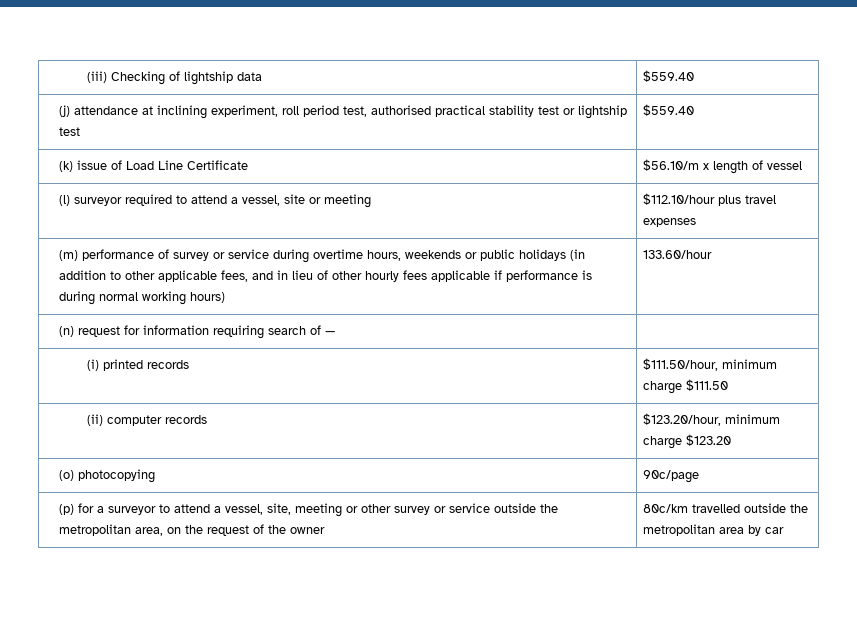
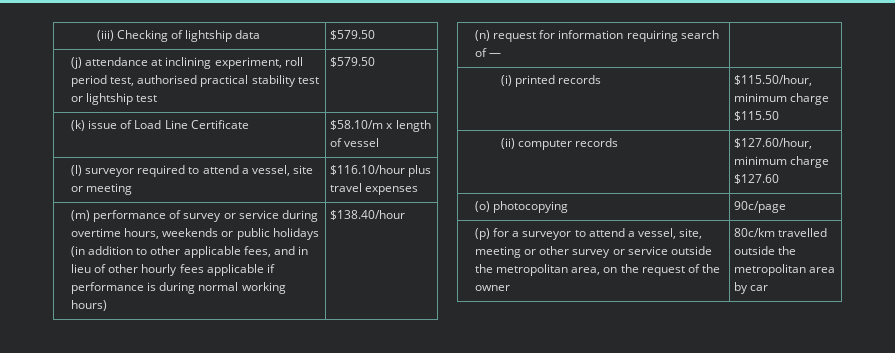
- (iii) Checking of lightship data | $559.40
+ (iii) Checking of lightship data | $579.50
- (j) attendance at inclining experiment, roll period test, authorised practical stability test or lightship test | $559.40
+ (j) attendance at inclining experiment, roll period test, authorised practical stability test or lightship test | $579.50
- (k) issue of Load Line Certificate | $56.10/m x length of vessel
+ (k) issue of Load Line Certificate | $58.10/m x length of vessel
- (l) surveyor required to attend a vessel, site or meeting | $112.10/hour plus travel expenses
+ (l) surveyor required to attend a vessel, site or meeting | $116.10/hour plus travel expenses
- (m) performance of survey or service during overtime hours, weekends or public holidays (in addition to other applicable fees, and in lieu of other hourly fees applicable if performance is during normal working hours) | 133.60/hour
+ (m) performance of survey or service during overtime hours, weekends or public holidays (in addition to other applicable fees, and in lieu of other hourly fees applicable if performance is during normal working hours) | $138.40/hour
- (i) printed records | $111.50/hour, minimum charge $111.50
+ (i) printed records | $115.50/hour, minimum charge $115.50
- (ii) computer records | $123.20/hour, minimum charge $123.20
+ (ii) computer records | $127.60/hour, minimum charge $127.60

